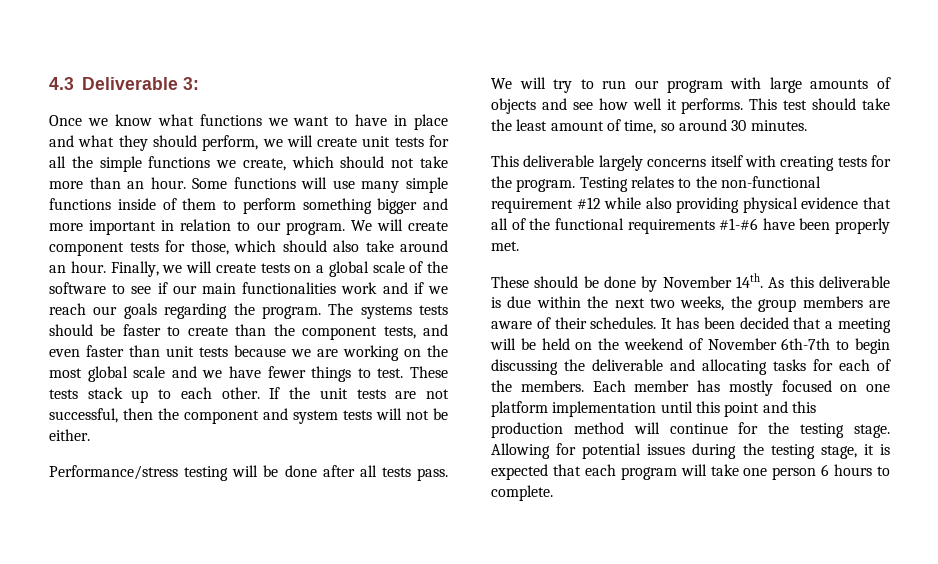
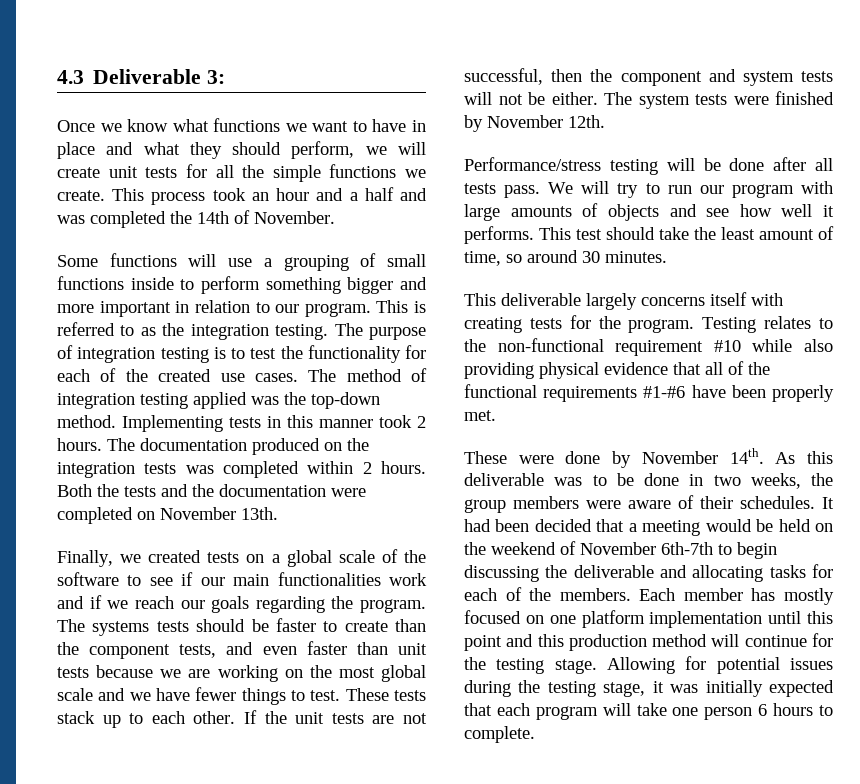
- Once we know what functions we want to have in place and what they should perform, we will create unit tests for all the simple functions we create, which should not take more than an hour. Some functions will use many simple functions inside of them to perform something bigger and more important in relation to our program.
+ Once we know what functions we want to have in place and what they should perform, we will create unit tests for all the simple functions we create. This process took an hour and a half and was completed the 14th of November.
+ Some functions will use a grouping of small functions inside to perform something bigger and more important in relation to our program.
- We will create component tests for those, which should also take around an hour. Finally, we will create tests on a global scale of the software to see if our main functionalities work and if we reach our goals regarding the program.
+ This is referred to as the integration testing. The purpose of integration testing is to test the functionality for each of the created use cases. The method of integration testing applied was the top-down method. Implementing tests in this manner took 2 hours. The documentation produced on the integration tests was completed within 2 hours. Both the tests and the documentation were completed on November 13th.
+ Finally, we created tests on a global scale of the software to see if our main functionalities work and if we reach our goals regarding the program.
+ The system tests were finished by November 12th.
- Testing relates to the non-functional requirement #12 while also providing physical evidence that all of the functional requirements #1-#6 have been properly met.
+ Testing relates to the non-functional requirement #10 while also providing physical evidence that all of the functional requirements #1-#6 have been properly met.
- These should be done by November 14th.
+ These were done by November 14th.
- As this deliverable is due within the next two weeks, the group members are aware of their schedules.
+ As this deliverable was to be done in two weeks, the group members were aware of their schedules.
- It has been decided that a meeting will be held on the weekend of November 6th-7th to begin discussing the deliverable and allocating tasks for each of the members.
+ It had been decided that a meeting would be held on the weekend of November 6th-7th to begin discussing the deliverable and allocating tasks for each of the members.
- Allowing for potential issues during the testing stage, it is expected that each program will take one person 6 hours to complete.
+ Allowing for potential issues during the testing stage, it was initially expected that each program will take one person 6 hours to complete.

